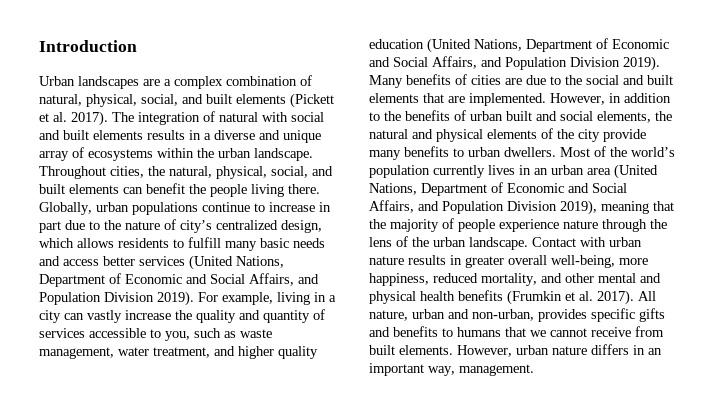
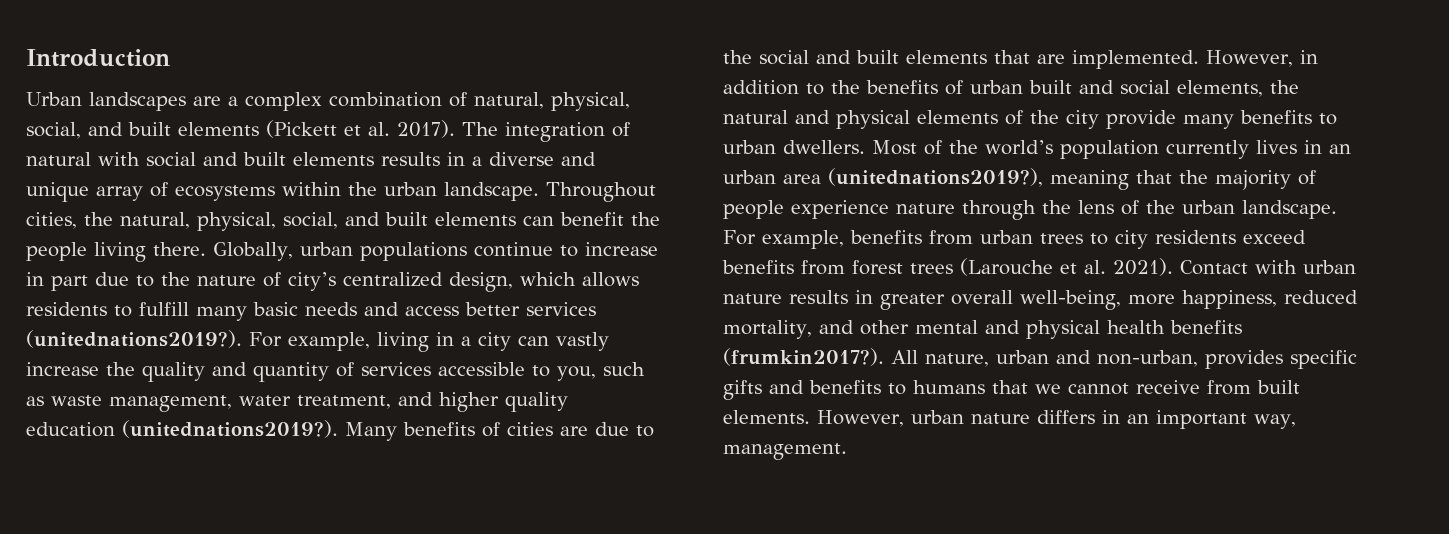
- Globally, urban populations continue to increase in part due to the nature of city’s centralized design, which allows residents to fulfill many basic needs and access better services (United Nations, Department of Economic and Social Affairs, and Population Division 2019).
+ Globally, urban populations continue to increase in part due to the nature of city’s centralized design, which allows residents to fulfill many basic needs and access better services (unitednations2019?).
- For example, living in a city can vastly increase the quality and quantity of services accessible to you, such as waste management, water treatment, and higher quality education (United Nations, Department of Economic and Social Affairs, and Population Division 2019).
+ For example, living in a city can vastly increase the quality and quantity of services accessible to you, such as waste management, water treatment, and higher quality education (unitednations2019?).
- Most of the world’s population currently lives in an urban area (United Nations, Department of Economic and Social Affairs, and Population Division 2019), meaning that the majority of people experience nature through the lens of the urban landscape.
+ Most of the world’s population currently lives in an urban area (unitednations2019?), meaning that the majority of people experience nature through the lens of the urban landscape.
+ For example, benefits from urban trees to city residents exceed benefits from forest trees (Larouche et al. 2021).
- Contact with urban nature results in greater overall well-being, more happiness, reduced mortality, and other mental and physical health benefits (Frumkin et al. 2017).
+ Contact with urban nature results in greater overall well-being, more happiness, reduced mortality, and other mental and physical health benefits (frumkin2017?).

